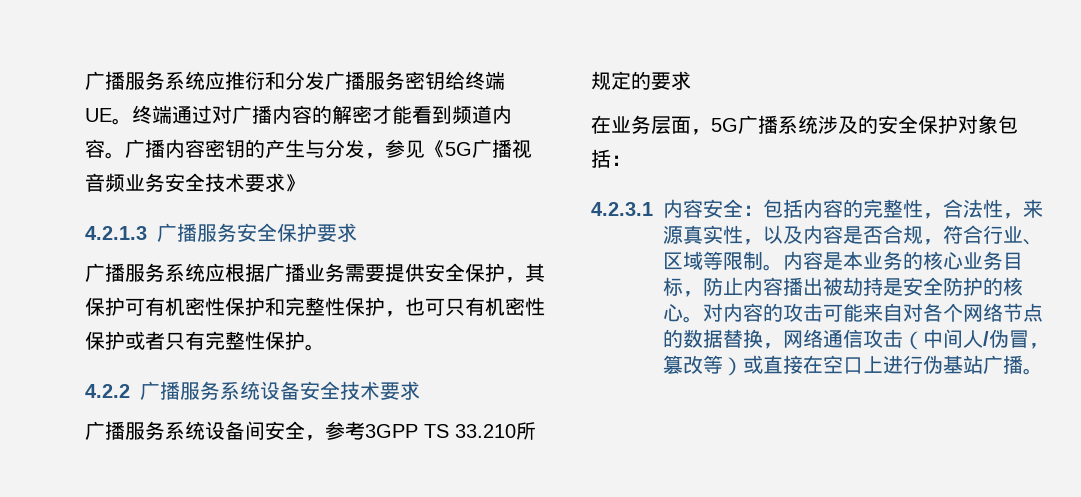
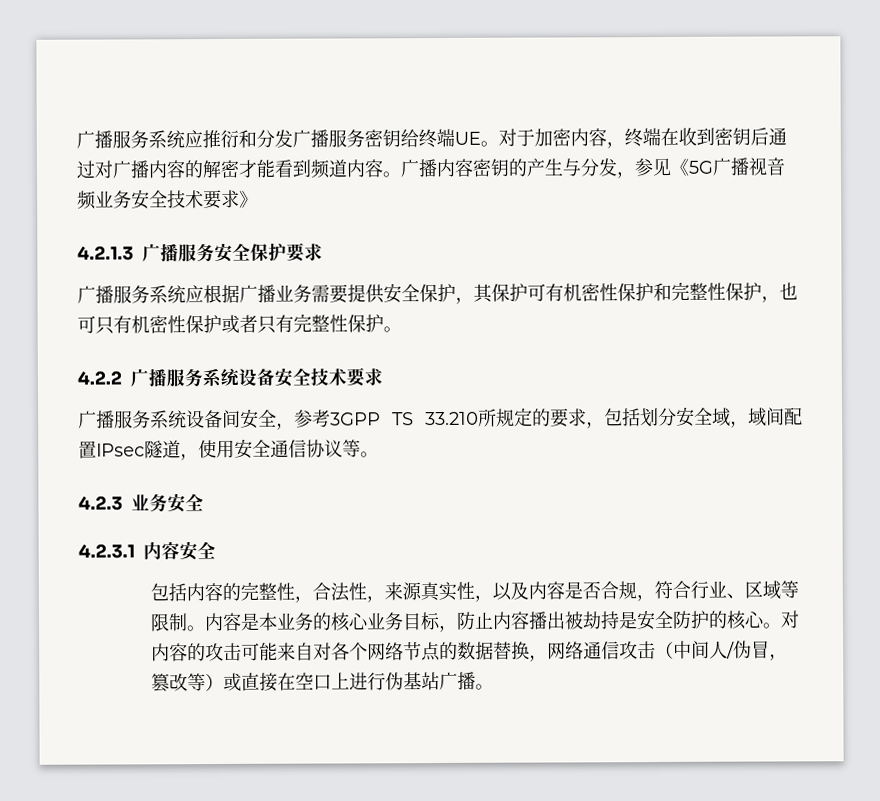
- 终端通过对广播内容的解密才能看到频道内容。
+ 对于加密内容，终端在收到密钥后通过对广播内容的解密才能看到频道内容。
- 广播服务系统设备间安全，参考3GPP TS 33.210所规定的要求
- 在业务层面，5G广播系统涉及的安全保护对象包括：
+ 广播服务系统设备间安全，参考3GPP TS 33.210所规定的要求，包括划分安全域，域间配置IPsec隧道，使用安全通信协议等。
+ 4.2.3业务安全
- 4.2.3.1内容安全：包括内容的完整性，合法性，来源真实性，以及内容是否合规，符合行业、区域等限制。
+ 4.2.3.1内容安全
+ 包括内容的完整性，合法性，来源真实性，以及内容是否合规，符合行业、区域等限制。

